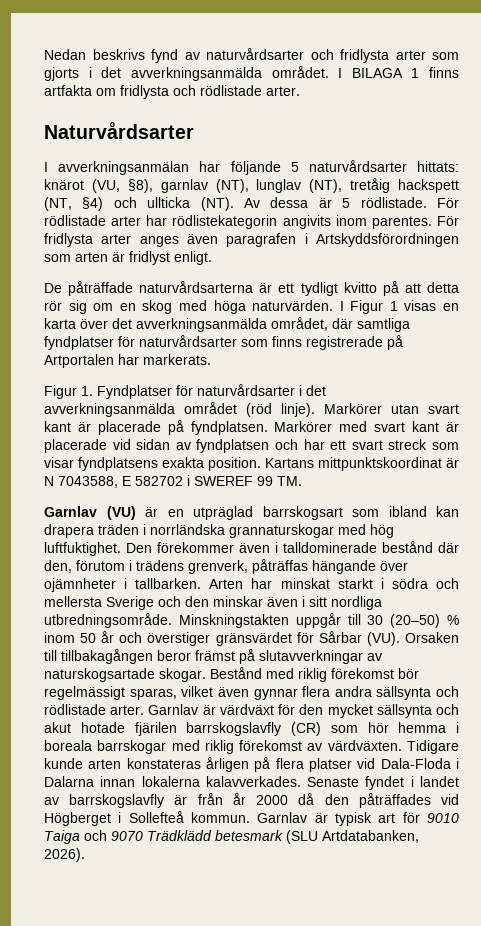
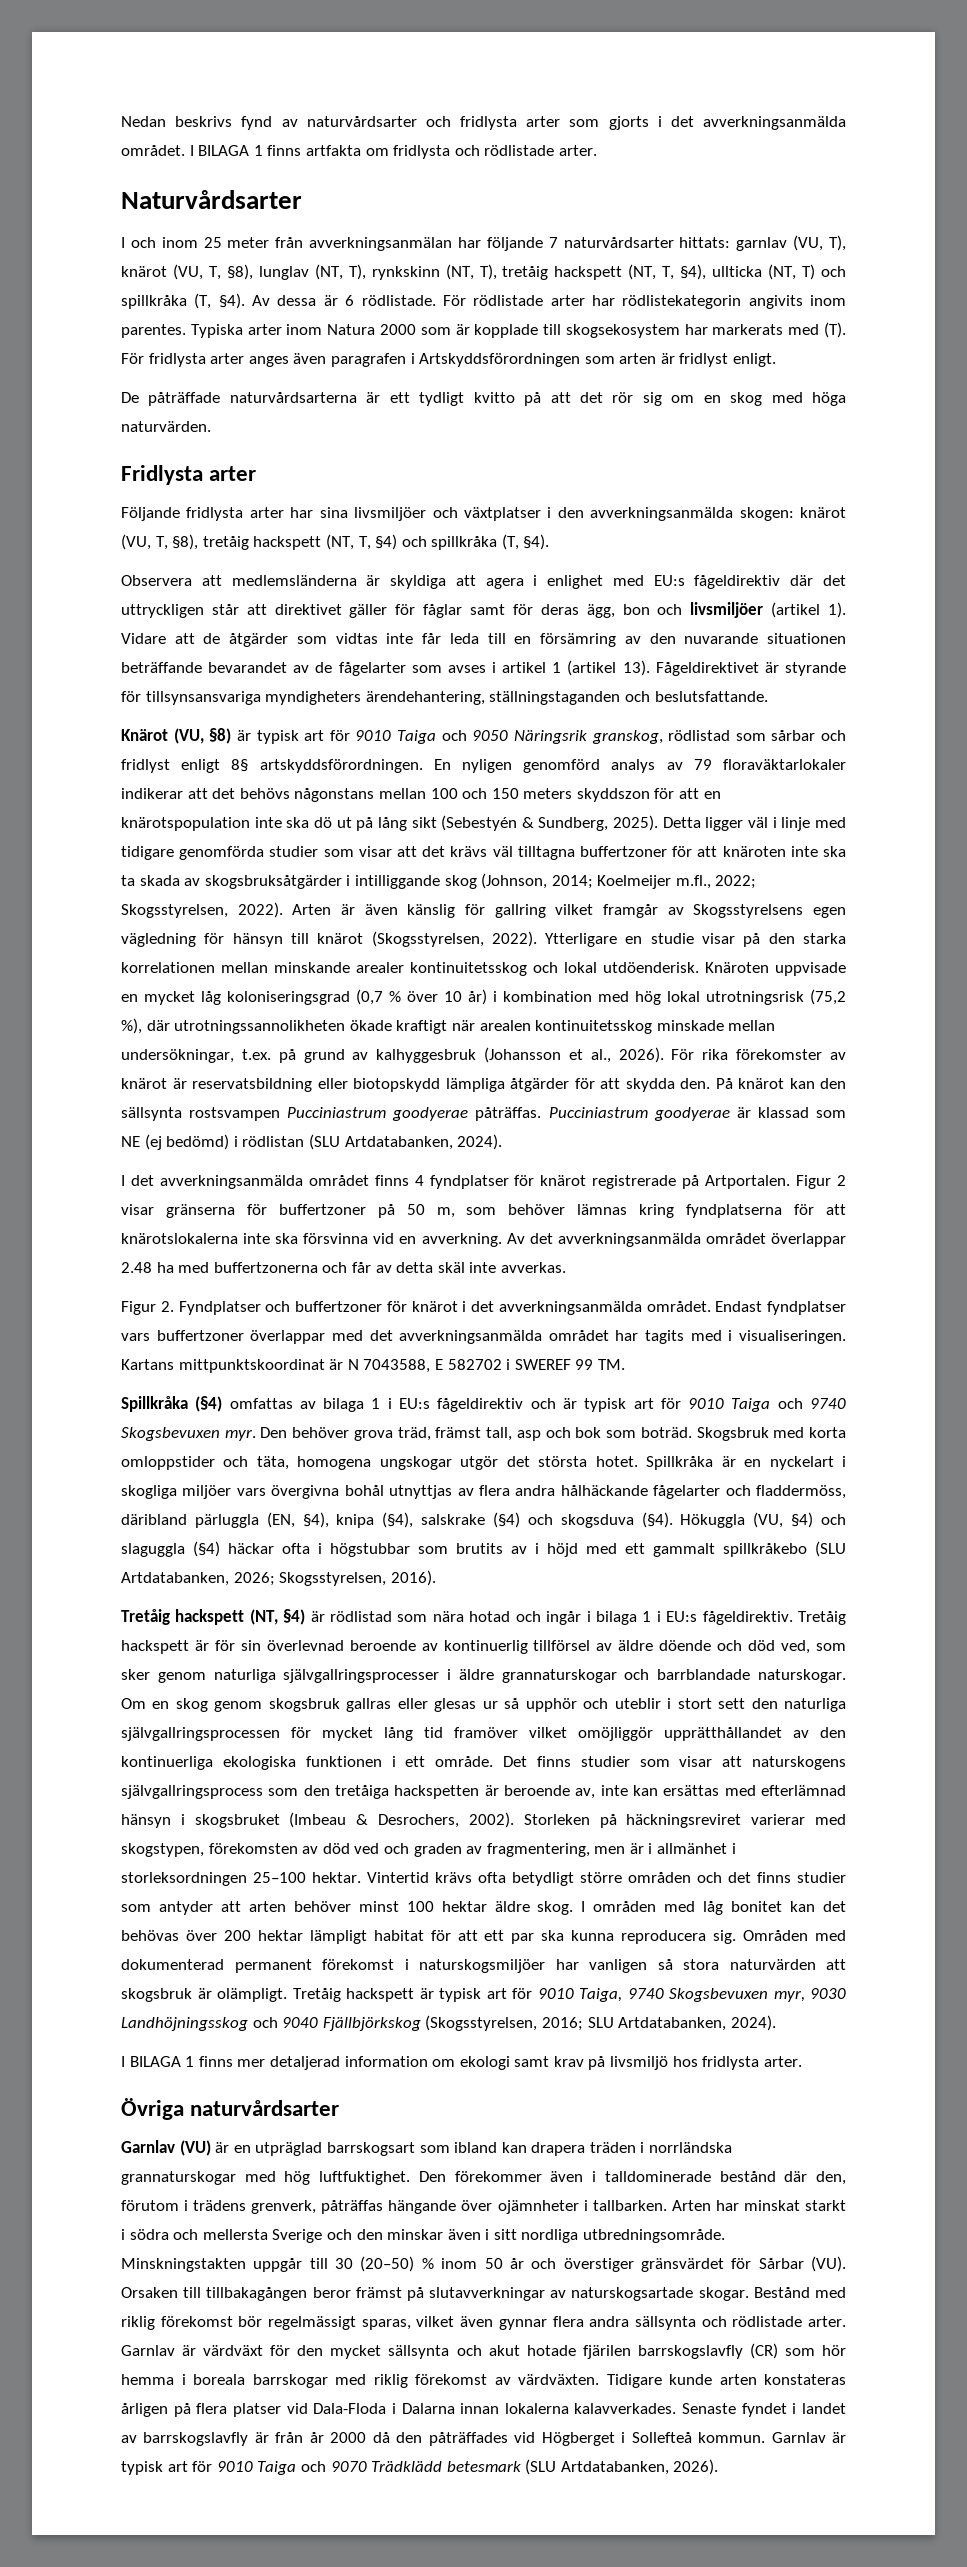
- I avverkningsanmälan har följande 5 naturvårdsarter hittats: knärot (VU, §8), garnlav (NT), lunglav (NT), tretåig hackspett (NT, §4) och ullticka (NT). Av dessa är 5 rödlistade.
+ I och inom 25 meter från avverkningsanmälan har följande 7 naturvårdsarter hittats: garnlav (VU, T), knärot (VU, T, §8), lunglav (NT, T), rynkskinn (NT, T), tretåig hackspett (NT, T, §4), ullticka (NT, T) och spillkråka (T, §4). Av dessa är 6 rödlistade.
- För fridlysta arter anges även paragrafen i Artskyddsförordningen som arten är fridlyst enligt.
+ Typiska arter inom Natura 2000 som är kopplade till skogsekosystem har markerats med (T). För fridlysta arter anges även paragrafen i Artskyddsförordningen som arten är fridlyst enligt.
- De påträffade naturvårdsarterna är ett tydligt kvitto på att detta rör sig om en skog med höga naturvärden. I Figur 1 visas en karta över det avverkningsanmälda området, där samtliga fyndplatser för naturvårdsarter som finns registrerade på Artportalen har markerats.
- Figur 1. Fyndplatser för naturvårdsarter i det avverkningsanmälda området (röd linje). Markörer utan svart kant är placerade på fyndplatsen. Markörer med svart kant är placerade vid sidan av fyndplatsen och har ett svart streck som visar fyndplatsens exakta position.
+ De påträffade naturvårdsarterna är ett tydligt kvitto på att det rör sig om en skog med höga naturvärden.
+ Fridlysta arter
+ Följande fridlysta arter har sina livsmiljöer och växtplatser i den avverkningsanmälda skogen: knärot (VU, T, §8), tretåig hackspett (NT, T, §4) och spillkråka (T, §4).
+ Observera att medlemsländerna är skyldiga att agera i enlighet med EU:s fågeldirektiv där det uttryckligen står att direktivet gäller för fåglar samt för deras ägg, bon och livsmiljöer (artikel 1). Vidare att de åtgärder som vidtas inte får leda till en försämring av den nuvarande situationen beträffande bevarandet av de fågelarter som avses i artikel 1 (artikel 13). Fågeldirektivet är styrande för tillsynsansvariga myndigheters ärendehantering, ställningstaganden och beslutsfattande.
+ Knärot (VU, §8) är typisk art för 9010 Taiga och 9050 Näringsrik granskog, rödlistad som sårbar och fridlyst enligt 8§ artskyddsförordningen. En nyligen genomförd analys av 79 floraväktarlokaler indikerar att det behövs någonstans mellan 100 och 150 meters skyddszon för att en knärotspopulation inte ska dö ut på lång sikt (Sebestyén & Sundberg, 2025). Detta ligger väl i linje med tidigare genomförda studier som visar att det krävs väl tilltagna buffertzoner för att knäroten inte ska ta skada av skogsbruksåtgärder i intilliggande skog (Johnson, 2014; Koelmeijer m.fl., 2022; Skogsstyrelsen, 2022). Arten är även känslig för gallring vilket framgår av Skogsstyrelsens egen vägledning för hänsyn till knärot (Skogsstyrelsen, 2022). Ytterligare en studie visar på den starka korrelationen mellan minskande arealer kontinuitetsskog och lokal utdöenderisk. Knäroten uppvisade en mycket låg koloniseringsgrad (0,7 % över 10 år) i kombination med hög lokal utrotningsrisk (75,2 %), där utrotningssannolikheten ökade kraftigt när arealen kontinuitetsskog minskade mellan undersökningar, t.ex. på grund av kalhyggesbruk (Johansson et al., 2026). För rika förekomster av knärot är reservatsbildning eller biotopskydd lämpliga åtgärder för att skydda den. På knärot kan den sällsynta rostsvampen Pucciniastrum goodyerae påträffas. Pucciniastrum goodyerae är klassad som NE (ej bedömd) i rödlistan (SLU Artdatabanken, 2024).
+ I det avverkningsanmälda området finns 4 fyndplatser för knärot registrerade på Artportalen. Figur 2 visar gränserna för buffertzoner på 50 m, som behöver lämnas kring fyndplatserna för att knärotslokalerna inte ska försvinna vid en avverkning. Av det avverkningsanmälda området överlappar 2.48 ha med buffertzonerna och får av detta skäl inte avverkas.
+ Figur 2. Fyndplatser och buffertzoner för knärot i det avverkningsanmälda området. Endast fyndplatser vars buffertzoner överlappar med det avverkningsanmälda området har tagits med i visualiseringen.
+ Spillkråka (§4) omfattas av bilaga 1 i EU:s fågeldirektiv och är typisk art för 9010 Taiga och 9740 Skogsbevuxen myr. Den behöver grova träd, främst tall, asp och bok som boträd. Skogsbruk med korta omloppstider och täta, homogena ungskogar utgör det största hotet. Spillkråka är en nyckelart i skogliga miljöer vars övergivna bohål utnyttjas av flera andra hålhäckande fågelarter och fladdermöss, däribland pärluggla (EN, §4), knipa (§4), salskrake (§4) och skogsduva (§4). Hökuggla (VU, §4) och slaguggla (§4) häckar ofta i högstubbar som brutits av i höjd med ett gammalt spillkråkebo (SLU Artdatabanken, 2026; Skogsstyrelsen, 2016).
+ Tretåig hackspett (NT, §4) är rödlistad som nära hotad och ingår i bilaga 1 i EU:s fågeldirektiv. Tretåig hackspett är för sin överlevnad beroende av kontinuerlig tillförsel av äldre döende och död ved, som sker genom naturliga självgallringsprocesser i äldre grannaturskogar och barrblandade naturskogar. Om en skog genom skogsbruk gallras eller glesas ur så upphör och uteblir i stort sett den naturliga självgallringsprocessen för mycket lång tid framöver vilket omöjliggör upprätthållandet av den kontinuerliga ekologiska funktionen i ett område. Det finns studier som visar att naturskogens självgallringsprocess som den tretåiga hackspetten är beroende av, inte kan ersättas med efterlämnad hänsyn i skogsbruket (Imbeau & Desrochers, 2002). Storleken på häckningsreviret varierar med skogstypen, förekomsten av död ved och graden av fragmentering, men är i allmänhet i storleksordningen 25–100 hektar. Vintertid krävs ofta betydligt större områden och det finns studier som antyder att arten behöver minst 100 hektar äldre skog. I områden med låg bonitet kan det behövas över 200 hektar lämpligt habitat för att ett par ska kunna reproducera sig. Områden med dokumenterad permanent förekomst i naturskogsmiljöer har vanligen så stora naturvärden att skogsbruk är olämpligt. Tretåig hackspett är typisk art för 9010 Taiga, 9740 Skogsbevuxen myr, 9030 Landhöjningsskog och 9040 Fjällbjörkskog (Skogsstyrelsen, 2016; SLU Artdatabanken, 2024).
+ I BILAGA 1 finns mer detaljerad information om ekologi samt krav på livsmiljö hos fridlysta arter.
+ Övriga naturvårdsarter

